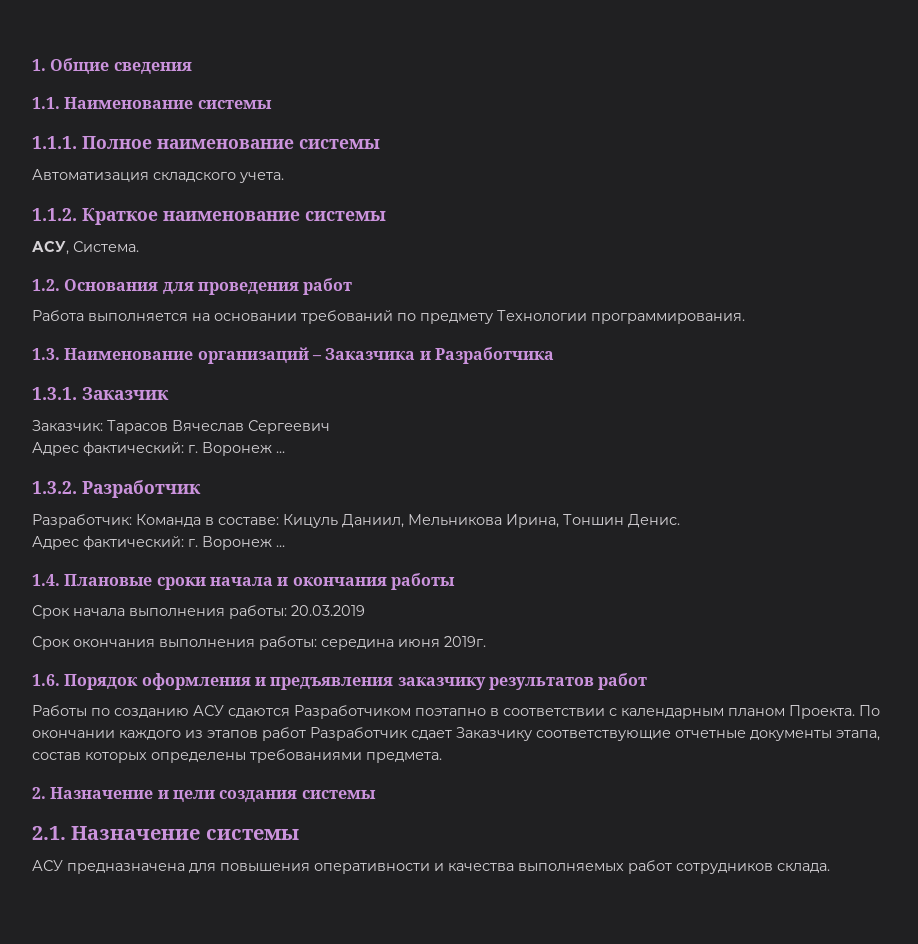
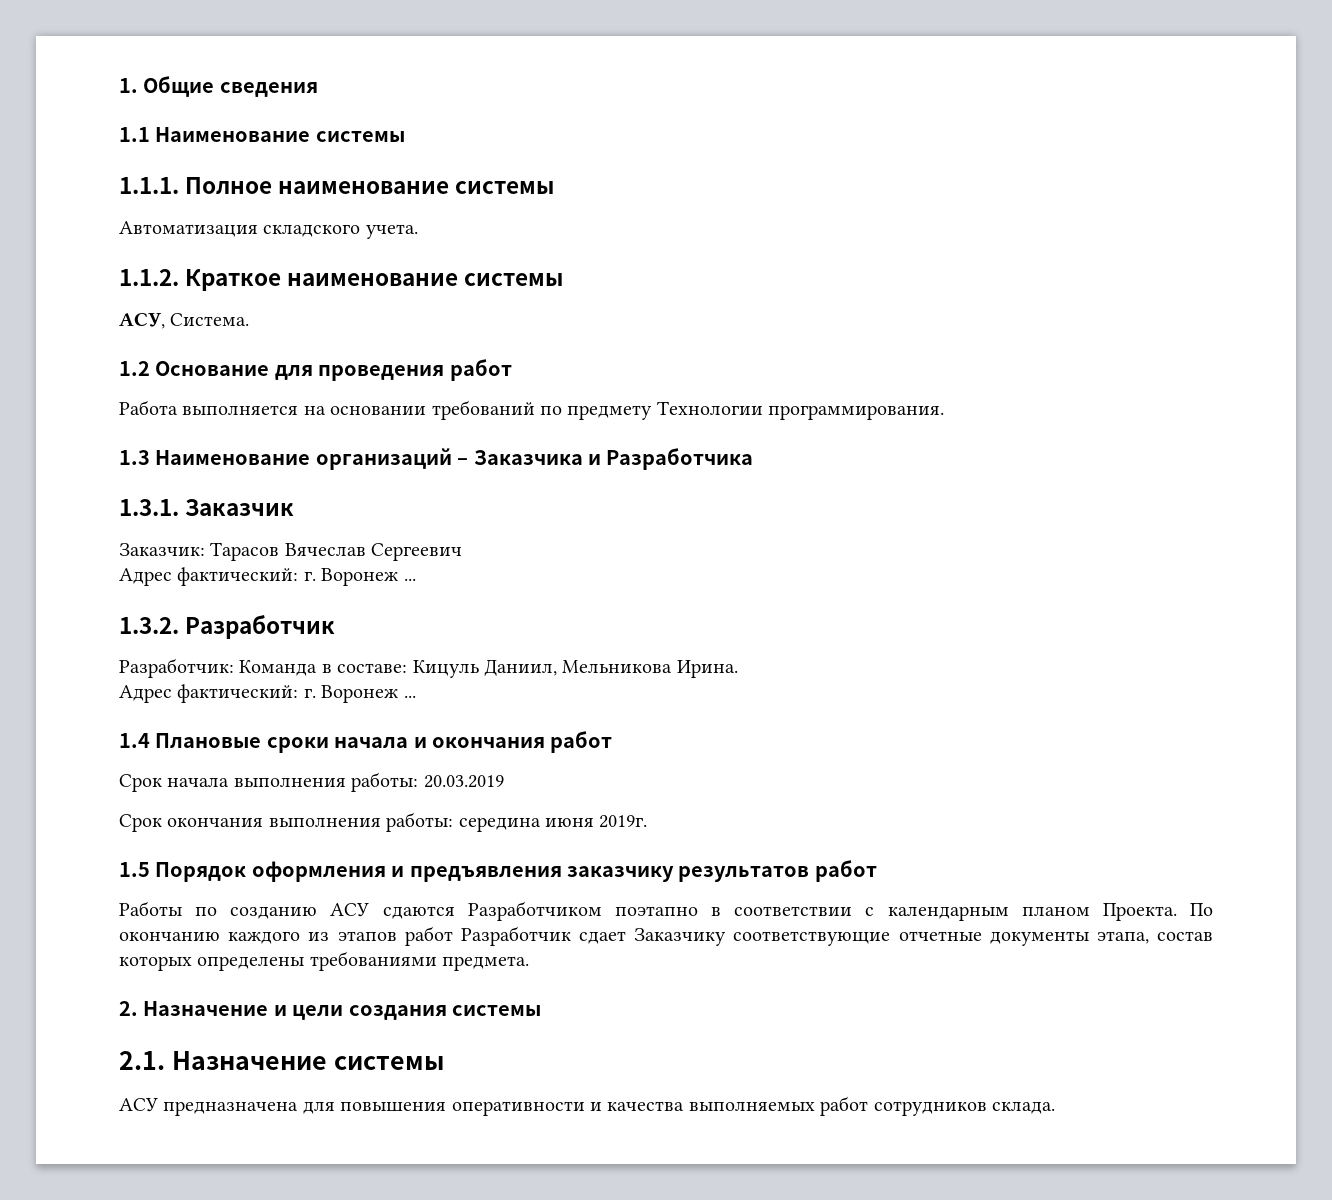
- 1.1. Наименование системы
+ 1.1 Наименование системы
- 1.2. Основания для проведения работ
+ 1.2 Основание для проведения работ
- 1.3. Наименование организаций – Заказчика и Разработчика
+ 1.3 Наименование организаций – Заказчика и Разработчика
- Разработчик: Команда в составе: Кицуль Даниил, Мельникова Ирина, Тоншин Денис.
+ Разработчик: Команда в составе: Кицуль Даниил, Мельникова Ирина.
  Адрес фактический: г. Воронеж ...
- 1.4. Плановые сроки начала и окончания работы
+ 1.4 Плановые сроки начала и окончания работ
- 1.6. Порядок оформления и предъявления заказчику результатов работ
+ 1.5 Порядок оформления и предъявления заказчику результатов работ
- По окончании каждого из этапов работ Разработчик сдает Заказчику соответствующие отчетные документы этапа, состав которых определены требованиями предмета.
+ По окончанию каждого из этапов работ Разработчик сдает Заказчику соответствующие отчетные документы этапа, состав которых определены требованиями предмета.

